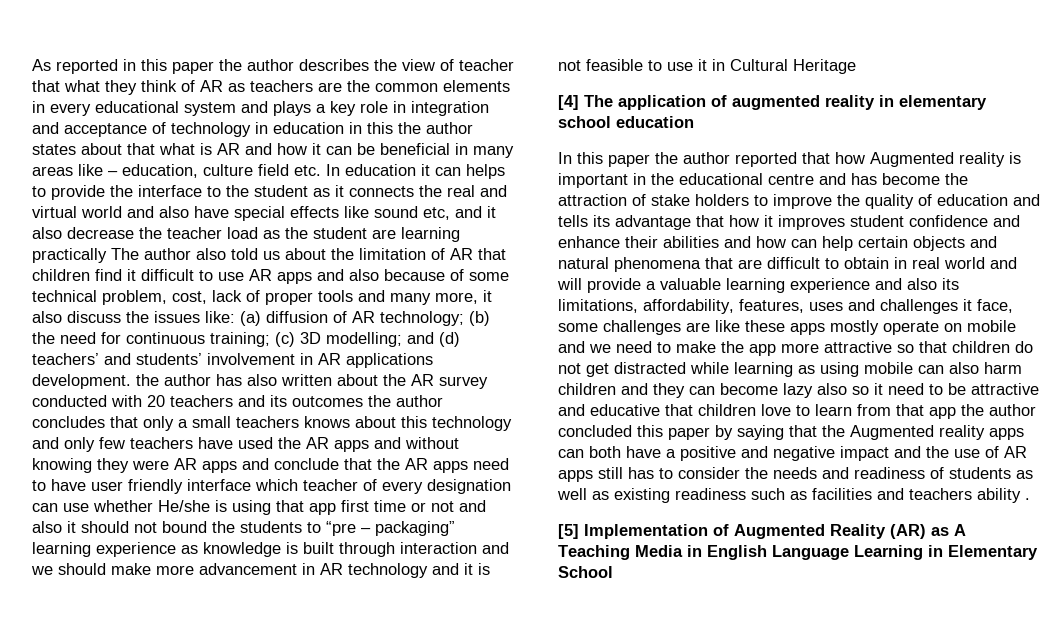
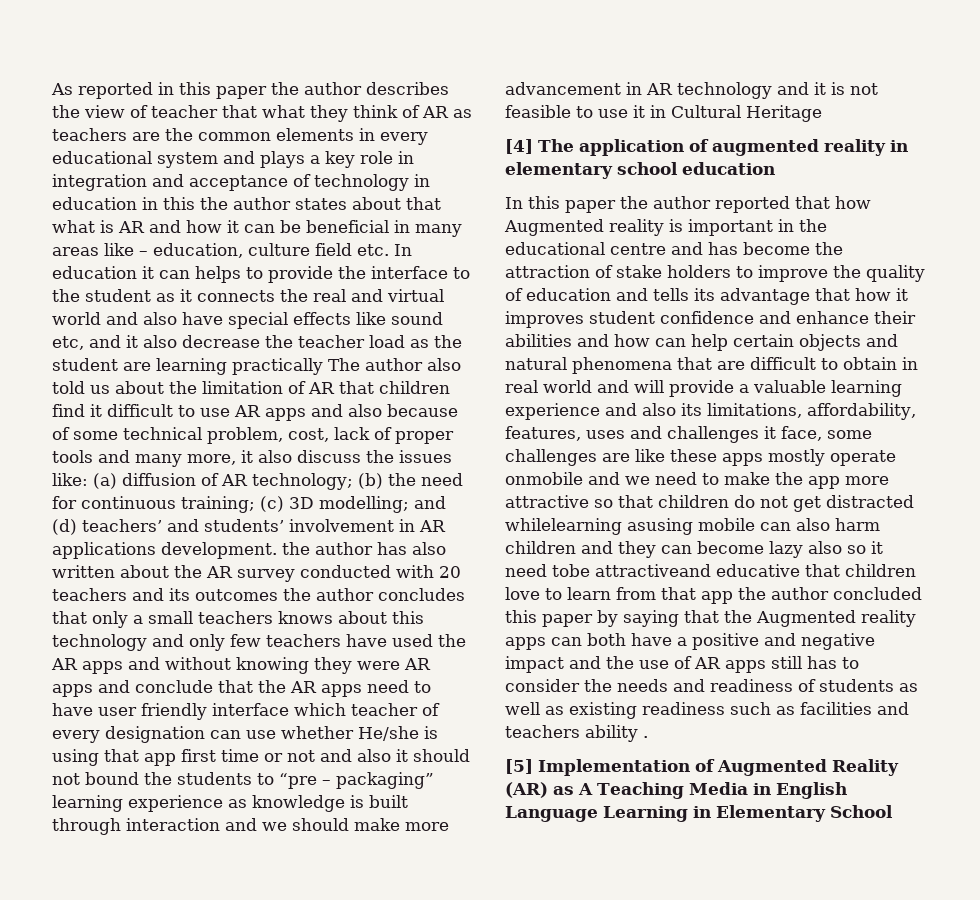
- In this paper the author reported that how Augmented reality is important in the educational centre and has become the attraction of stake holders to improve the quality of education and tells its advantage that how it improves student confidence and enhance their abilities and how can help certain objects and natural phenomena that are difficult to obtain in real world and will provide a valuable learning experience and also its limitations, affordability, features, uses and challenges it face, some challenges are like these apps mostly operate on mobile and we need to make the app more attractive so that children do not get distracted while learning as using mobile can also harm children and they can become lazy also so it need to be attractive and educative that children love to learn from that app the author concluded this paper by saying that the Augmented reality apps can both have a positive and negative impact and the use of AR apps still has to consider the needs and readiness of students as well as existing readiness such as facilities and teachers ability .
+ In this paper the author reported that how Augmented reality is important in the educational centre and has become the attraction of stake holders to improve the quality of education and tells its advantage that how it improves student confidence and enhance their abilities and how can help certain objects and natural phenomena that are difficult to obtain in real world and will provide a valuable learning experience and also its limitations, affordability, features, uses and challenges it face, some challenges are like these apps mostly operate onmobile and we need to make the app more attractive so that children do not get distracted whilelearning asusing mobile can also harm children and they can become lazy also so it need tobe attractiveand educative that children love to learn from that app the author concluded this paper by saying that the Augmented reality apps can both have a positive and negative impact and the use of AR apps still has to consider the needs and readiness of students as well as existing readiness such as facilities and teachers ability .

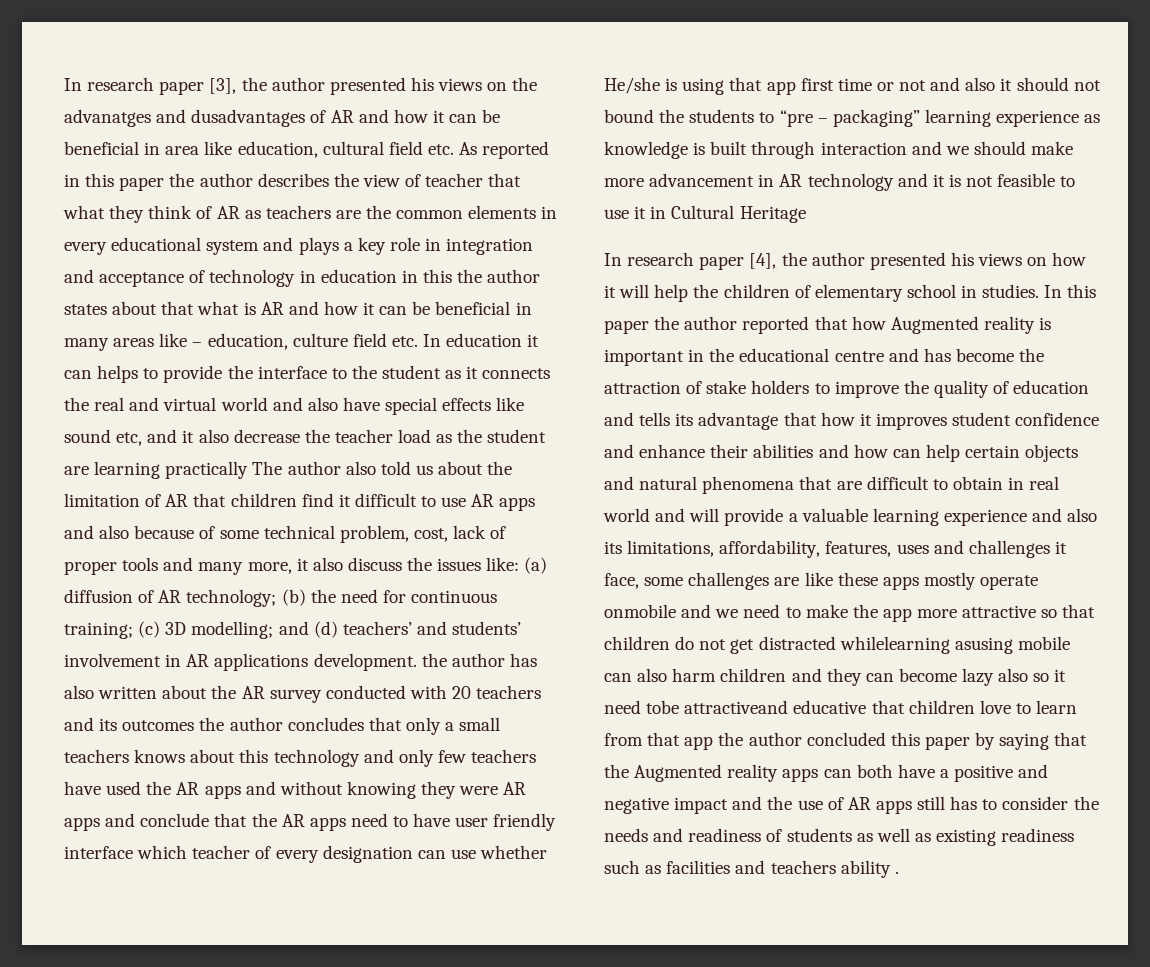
- As reported in this paper the author describes the view of teacher that what they think of AR as teachers are the common elements in every educational system and plays a key role in integration and acceptance of technology in education in this the author states about that what is AR and how it can be beneficial in many areas like – education, culture field etc. In education it can helps to provide the interface to the student as it connects the real and virtual world and also have special effects like sound etc, and it also decrease the teacher load as the student are learning practically The author also told us about the limitation of AR that children find it difficult to use AR apps and also because of some technical problem, cost, lack of proper tools and many more, it also discuss the issues like:
+ In research paper [3], the author presented his views on the advanatges and dusadvantages of AR and how it can be beneficial in area like education, cultural field etc. As reported in this paper the author describes the view of teacher that what they think of AR as teachers are the common elements in every educational system and plays a key role in integration and acceptance of technology in education in this the author states about that what is AR and how it can be beneficial in many areas like – education, culture field etc. In education it can helps to provide the interface to the student as it connects the real and virtual world and also have special effects like sound etc, and it also decrease the teacher load as the student are learning practically The author also told us about the limitation of AR that children find it difficult to use AR apps and also because of some technical problem, cost, lack of proper tools and many more, it also discuss the issues like:
- [4] The application of augmented reality in elementary school education
- In this paper the author reported that how Augmented reality is important in the educational centre and has become the attraction of stake holders to improve the quality of education and tells its advantage that how it improves student confidence and enhance their abilities and how can help certain objects and natural phenomena that are difficult to obtain in real world and will provide a valuable learning experience and also its limitations, affordability, features, uses and challenges it face, some challenges are like these apps mostly operate onmobile and we need to make the app more attractive so that children do not get distracted whilelearning asusing mobile can also harm children and they can become lazy also so it need tobe attractiveand educative that children love to learn from that app the author concluded this paper by saying that the Augmented reality apps can both have a positive and negative impact and the use of AR apps still has to consider the needs and readiness of students as well as existing readiness such as facilities and teachers ability .
+ In research paper [4], the author presented his views on how it will help the children of elementary school in studies. In this paper the author reported that how Augmented reality is important in the educational centre and has become the attraction of stake holders to improve the quality of education and tells its advantage that how it improves student confidence and enhance their abilities and how can help certain objects and natural phenomena that are difficult to obtain in real world and will provide a valuable learning experience and also its limitations, affordability, features, uses and challenges it face, some challenges are like these apps mostly operate onmobile and we need to make the app more attractive so that children do not get distracted whilelearning asusing mobile can also harm children and they can become lazy also so it need tobe attractiveand educative that children love to learn from that app the author concluded this paper by saying that the Augmented reality apps can both have a positive and negative impact and the use of AR apps still has to consider the needs and readiness of students as well as existing readiness such as facilities and teachers ability .
- [5] Implementation of Augmented Reality (AR) as A Teaching Media in English Language Learning in Elementary School

